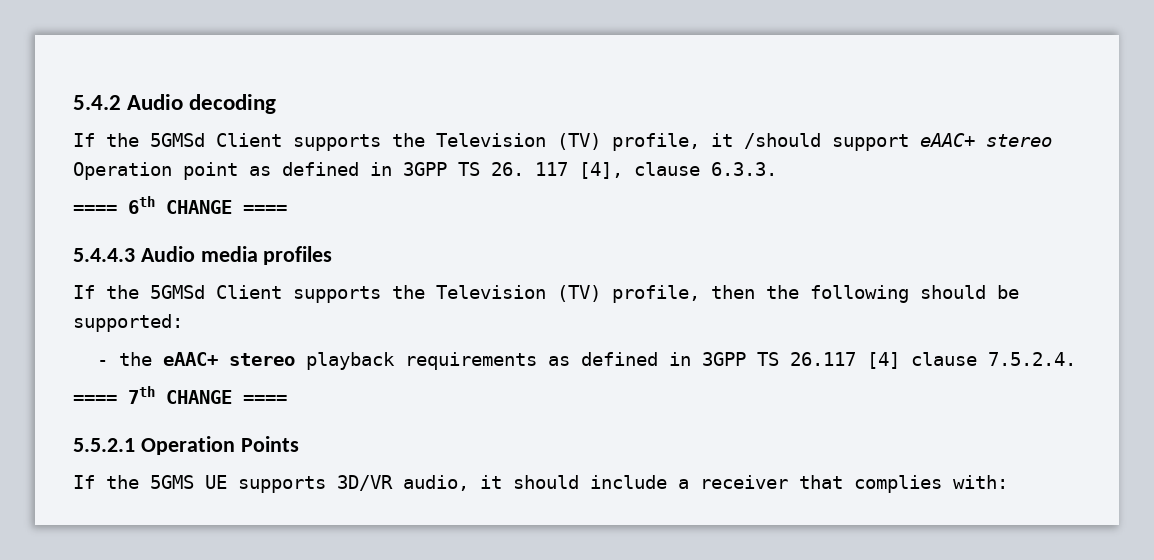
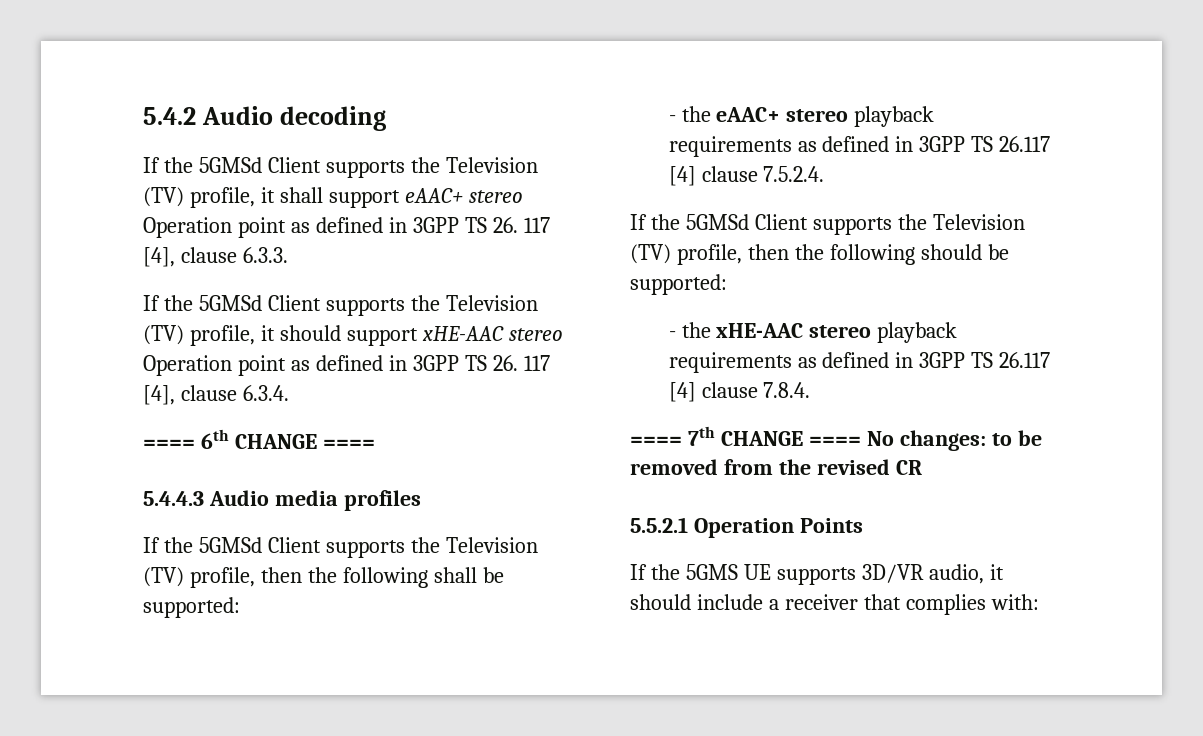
- If the 5GMSd Client supports the Television (TV) profile, it /should support eAAC+ stereo Operation point as defined in 3GPP TS 26. 117 [4], clause 6.3.3.
+ If the 5GMSd Client supports the Television (TV) profile, it shall support eAAC+ stereo Operation point as defined in 3GPP TS 26. 117 [4], clause 6.3.3.
+ If the 5GMSd Client supports the Television (TV) profile, it should support xHE-AAC stereo Operation point as defined in 3GPP TS 26. 117 [4], clause 6.3.4.
- If the 5GMSd Client supports the Television (TV) profile, then the following should be supported:
+ If the 5GMSd Client supports the Television (TV) profile, then the following shall be supported:
- ==== 7th CHANGE ====
+ If the 5GMSd Client supports the Television (TV) profile, then the following should be supported:
+ - the xHE-AAC stereo playback requirements as defined in 3GPP TS 26.117 [4] clause 7.8.4.
+ ==== 7th CHANGE ==== No changes: to be removed from the revised CR

